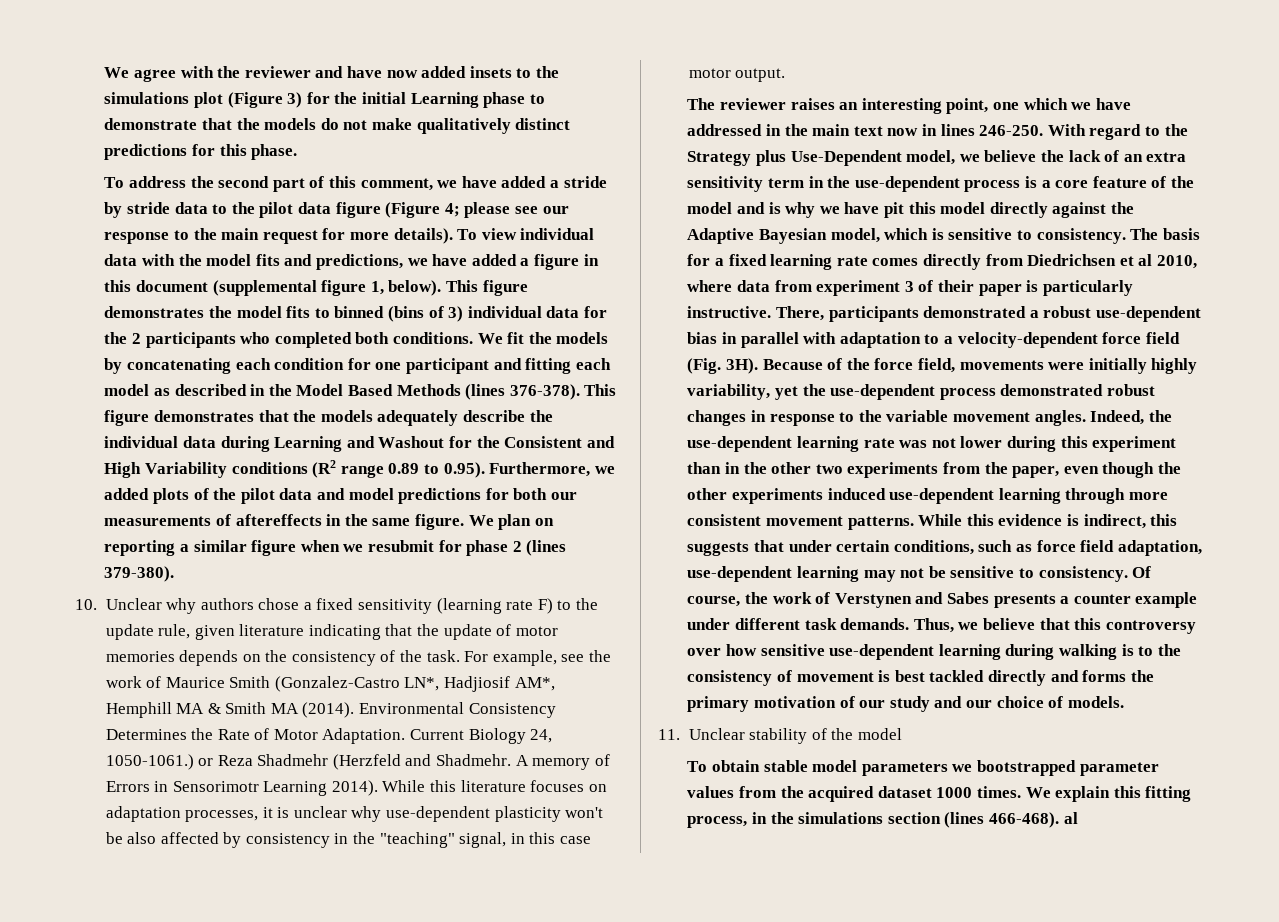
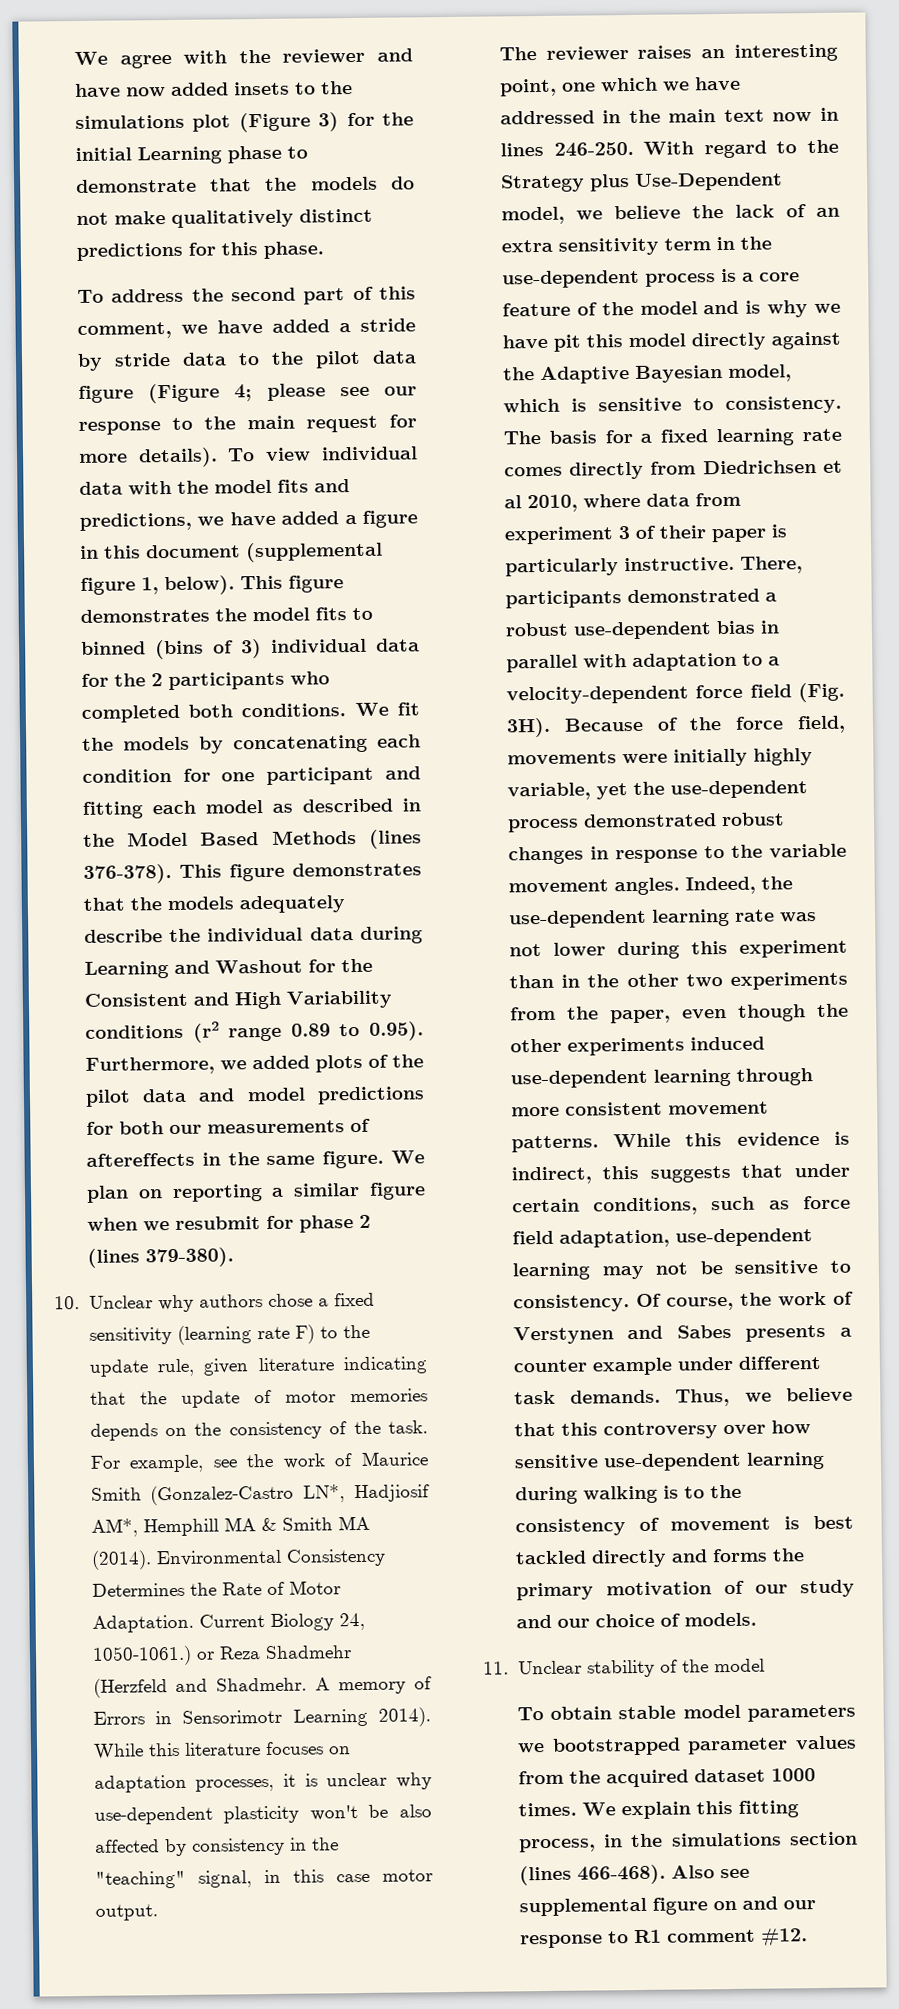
- This figure demonstrates that the models adequately describe the individual data during Learning and Washout for the Consistent and High Variability conditions (R2 range 0.89 to 0.95). Furthermore, we added plots of the pilot data and model predictions for both our measurements of aftereffects in the same figure.
+ This figure demonstrates that the models adequately describe the individual data during Learning and Washout for the Consistent and High Variability conditions (r2 range 0.89 to 0.95). Furthermore, we added plots of the pilot data and model predictions for both our measurements of aftereffects in the same figure.
- Because of the force field, movements were initially highly variability, yet the use-dependent process demonstrated robust changes in response to the variable movement angles.
+ Because of the force field, movements were initially highly variable, yet the use-dependent process demonstrated robust changes in response to the variable movement angles.
- We explain this fitting process, in the simulations section (lines 466-468). al
+ We explain this fitting process, in the simulations section (lines 466-468). Also see supplemental figure on and our response to R1 comment #12.

